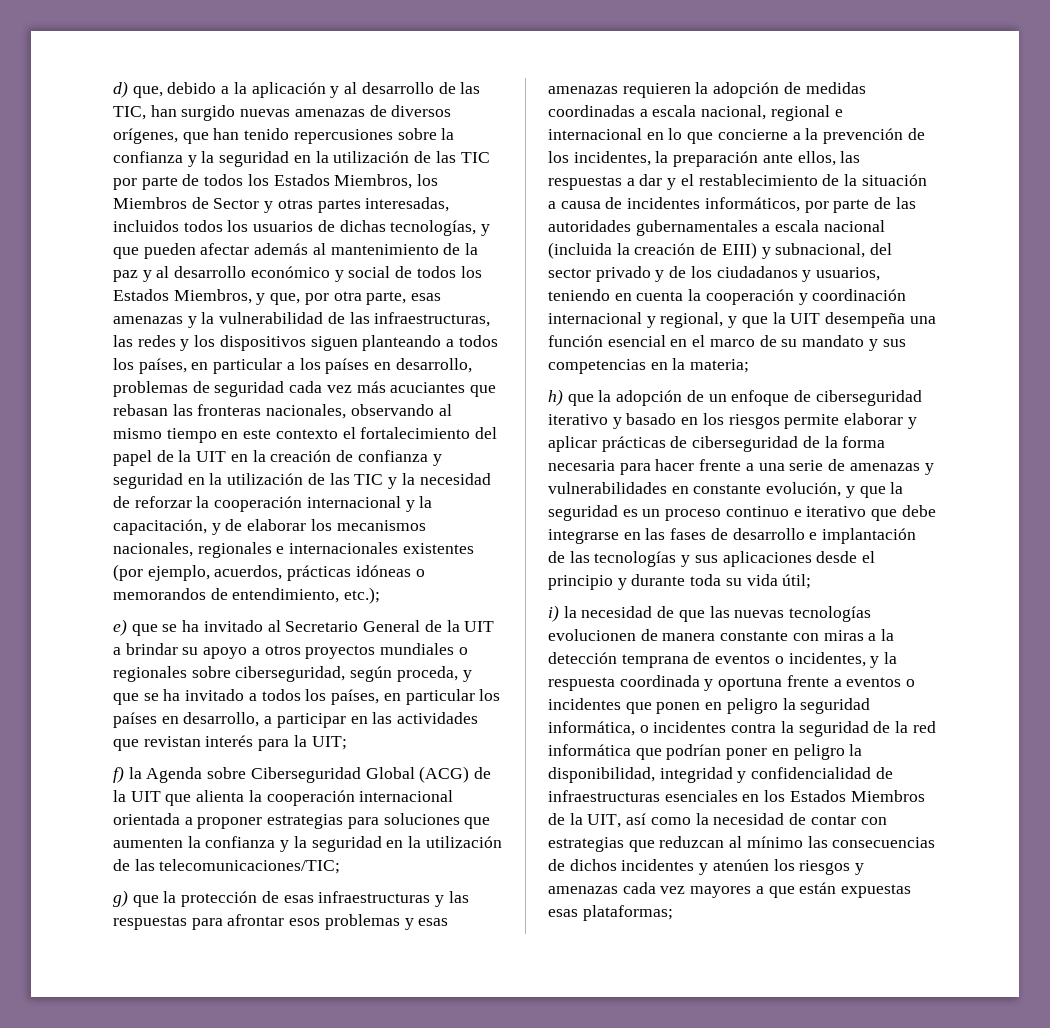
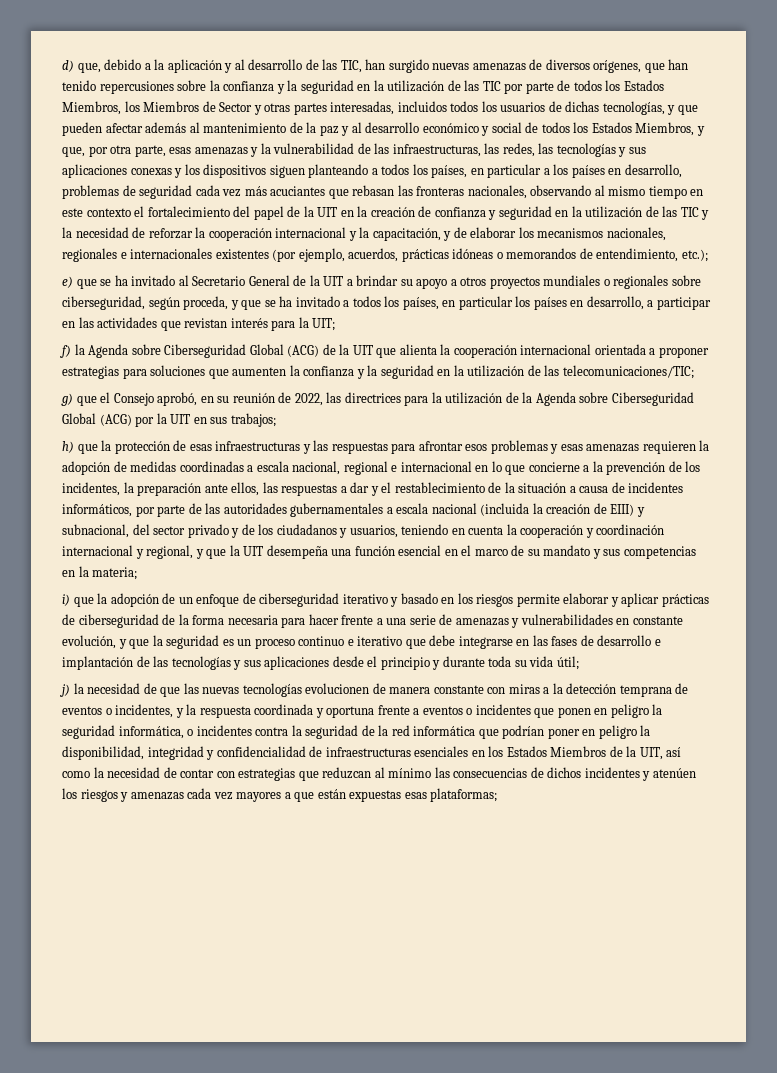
- d) que, debido a la aplicación y al desarrollo de las TIC, han surgido nuevas amenazas de diversos orígenes, que han tenido repercusiones sobre la confianza y la seguridad en la utilización de las TIC por parte de todos los Estados Miembros, los Miembros de Sector y otras partes interesadas, incluidos todos los usuarios de dichas tecnologías, y que pueden afectar además al mantenimiento de la paz y al desarrollo económico y social de todos los Estados Miembros, y que, por otra parte, esas amenazas y la vulnerabilidad de las infraestructuras, las redes y los dispositivos siguen planteando a todos los países, en particular a los países en desarrollo, problemas de seguridad cada vez más acuciantes que rebasan las fronteras nacionales, observando al mismo tiempo en este contexto el fortalecimiento del papel de la UIT en la creación de confianza y seguridad en la utilización de las TIC y la necesidad de reforzar la cooperación internacional y la capacitación, y de elaborar los mecanismos nacionales, regionales e internacionales existentes (por ejemplo, acuerdos, prácticas idóneas o memorandos de entendimiento, etc.);
+ d) que, debido a la aplicación y al desarrollo de las TIC, han surgido nuevas amenazas de diversos orígenes, que han tenido repercusiones sobre la confianza y la seguridad en la utilización de las TIC por parte de todos los Estados Miembros, los Miembros de Sector y otras partes interesadas, incluidos todos los usuarios de dichas tecnologías, y que pueden afectar además al mantenimiento de la paz y al desarrollo económico y social de todos los Estados Miembros, y que, por otra parte, esas amenazas y la vulnerabilidad de las infraestructuras, las redes, las tecnologías y sus aplicaciones conexas y los dispositivos siguen planteando a todos los países, en particular a los países en desarrollo, problemas de seguridad cada vez más acuciantes que rebasan las fronteras nacionales, observando al mismo tiempo en este contexto el fortalecimiento del papel de la UIT en la creación de confianza y seguridad en la utilización de las TIC y la necesidad de reforzar la cooperación internacional y la capacitación, y de elaborar los mecanismos nacionales, regionales e internacionales existentes (por ejemplo, acuerdos, prácticas idóneas o memorandos de entendimiento, etc.);
- g) que la protección de esas infraestructuras y las respuestas para afrontar esos problemas y esas amenazas requieren la adopción de medidas coordinadas a escala nacional, regional e internacional en lo que concierne a la prevención de los incidentes, la preparación ante ellos, las respuestas a dar y el restablecimiento de la situación a causa de incidentes informáticos, por parte de las autoridades gubernamentales a escala nacional (incluida la creación de EIII) y subnacional, del sector privado y de los ciudadanos y usuarios, teniendo en cuenta la cooperación y coordinación internacional y regional, y que la UIT desempeña una función esencial en el marco de su mandato y sus competencias en la materia;
+ g) que el Consejo aprobó, en su reunión de 2022, las directrices para la utilización de la Agenda sobre Ciberseguridad Global (ACG) por la UIT en sus trabajos;
+ h) que la protección de esas infraestructuras y las respuestas para afrontar esos problemas y esas amenazas requieren la adopción de medidas coordinadas a escala nacional, regional e internacional en lo que concierne a la prevención de los incidentes, la preparación ante ellos, las respuestas a dar y el restablecimiento de la situación a causa de incidentes informáticos, por parte de las autoridades gubernamentales a escala nacional (incluida la creación de EIII) y subnacional, del sector privado y de los ciudadanos y usuarios, teniendo en cuenta la cooperación y coordinación internacional y regional, y que la UIT desempeña una función esencial en el marco de su mandato y sus competencias en la materia;
- h) que la adopción de un enfoque de ciberseguridad iterativo y basado en los riesgos permite elaborar y aplicar prácticas de ciberseguridad de la forma necesaria para hacer frente a una serie de amenazas y vulnerabilidades en constante evolución, y que la seguridad es un proceso continuo e iterativo que debe integrarse en las fases de desarrollo e implantación de las tecnologías y sus aplicaciones desde el principio y durante toda su vida útil;
+ i) que la adopción de un enfoque de ciberseguridad iterativo y basado en los riesgos permite elaborar y aplicar prácticas de ciberseguridad de la forma necesaria para hacer frente a una serie de amenazas y vulnerabilidades en constante evolución, y que la seguridad es un proceso continuo e iterativo que debe integrarse en las fases de desarrollo e implantación de las tecnologías y sus aplicaciones desde el principio y durante toda su vida útil;
- i) la necesidad de que las nuevas tecnologías evolucionen de manera constante con miras a la detección temprana de eventos o incidentes, y la respuesta coordinada y oportuna frente a eventos o incidentes que ponen en peligro la seguridad informática, o incidentes contra la seguridad de la red informática que podrían poner en peligro la disponibilidad, integridad y confidencialidad de infraestructuras esenciales en los Estados Miembros de la UIT, así como la necesidad de contar con estrategias que reduzcan al mínimo las consecuencias de dichos incidentes y atenúen los riesgos y amenazas cada vez mayores a que están expuestas esas plataformas;
+ j) la necesidad de que las nuevas tecnologías evolucionen de manera constante con miras a la detección temprana de eventos o incidentes, y la respuesta coordinada y oportuna frente a eventos o incidentes que ponen en peligro la seguridad informática, o incidentes contra la seguridad de la red informática que podrían poner en peligro la disponibilidad, integridad y confidencialidad de infraestructuras esenciales en los Estados Miembros de la UIT, así como la necesidad de contar con estrategias que reduzcan al mínimo las consecuencias de dichos incidentes y atenúen los riesgos y amenazas cada vez mayores a que están expuestas esas plataformas;

